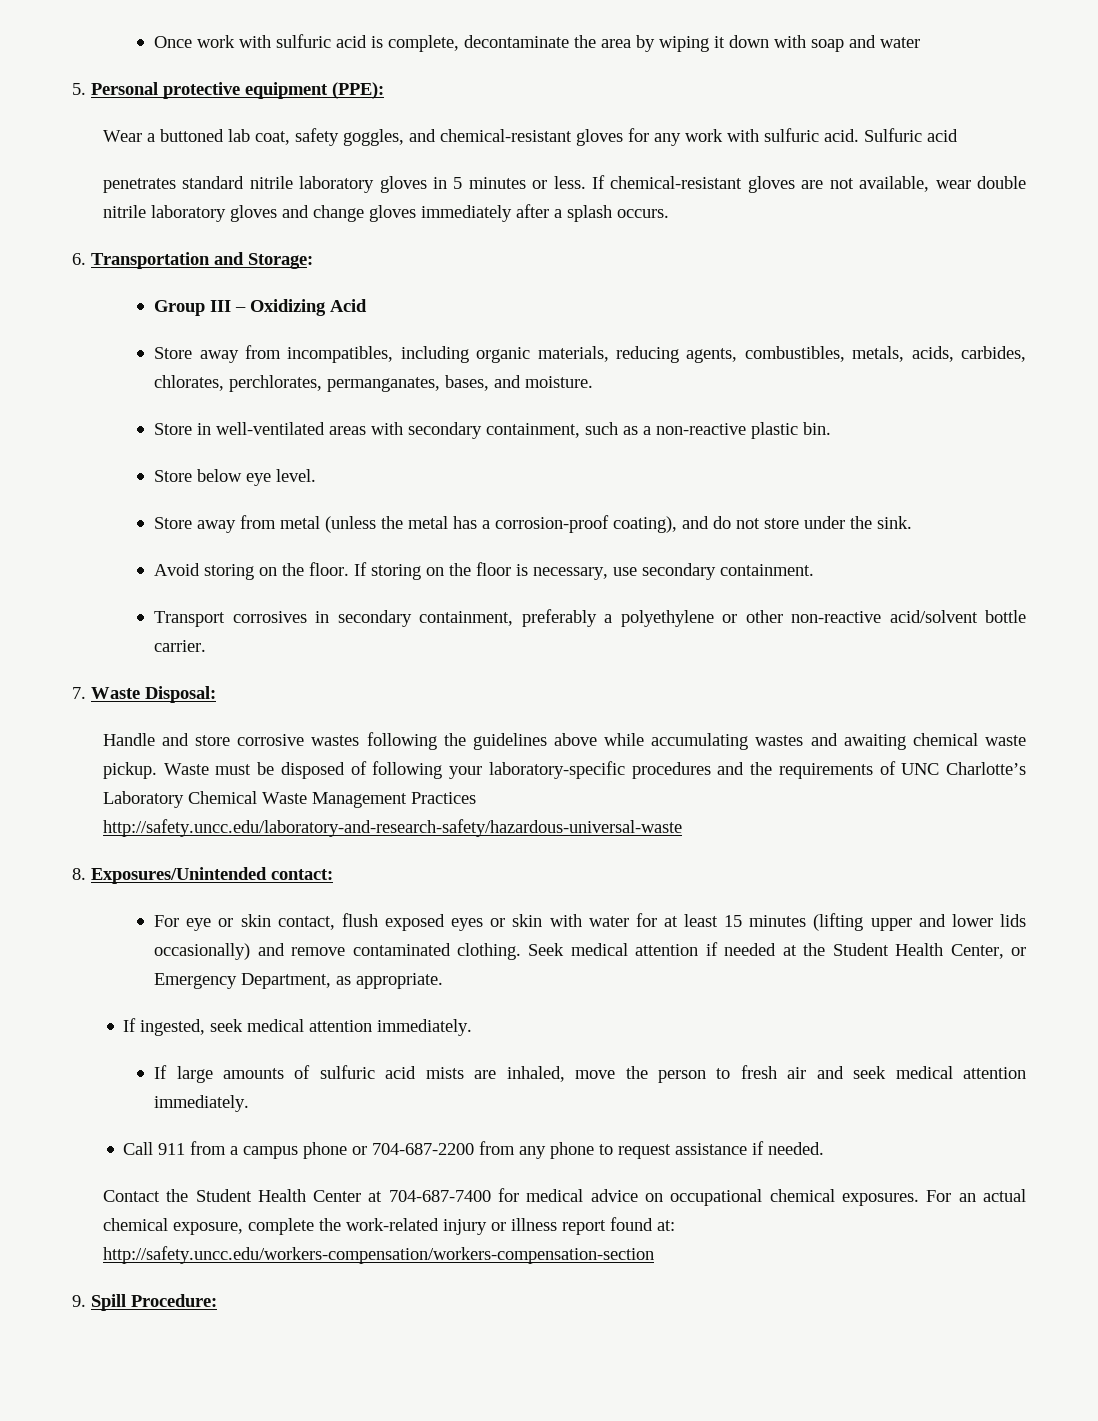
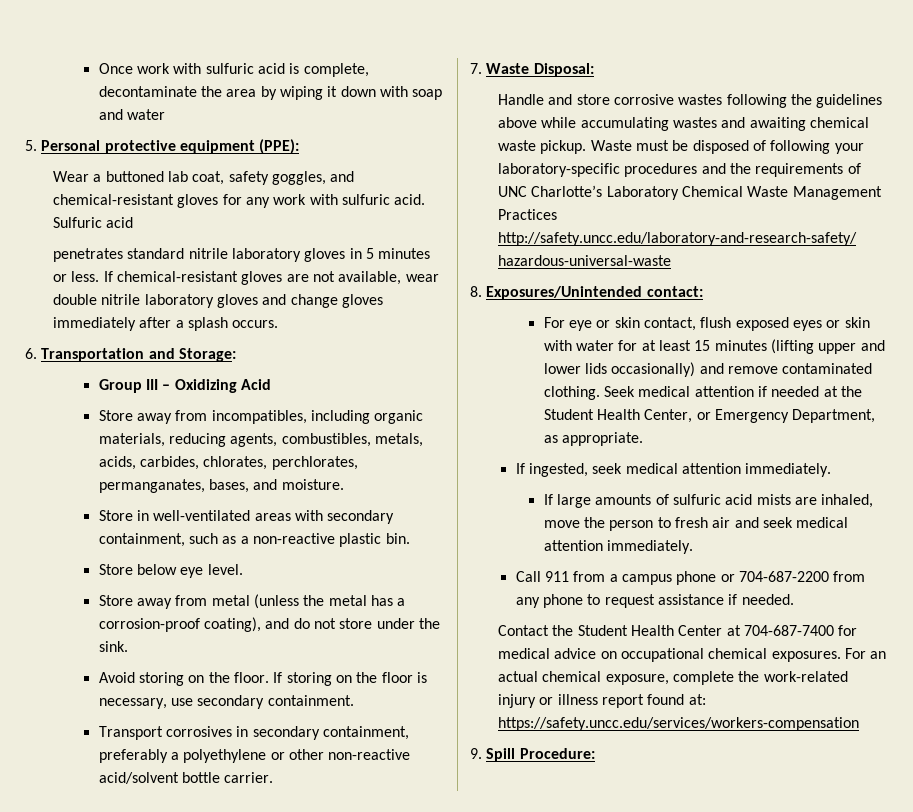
- For an actual chemical exposure, complete the work-related injury or illness report found at: http://safety.uncc.edu/workers-compensation/workers-compensation-section
+ For an actual chemical exposure, complete the work-related injury or illness report found at: https://safety.uncc.edu/services/workers-compensation

